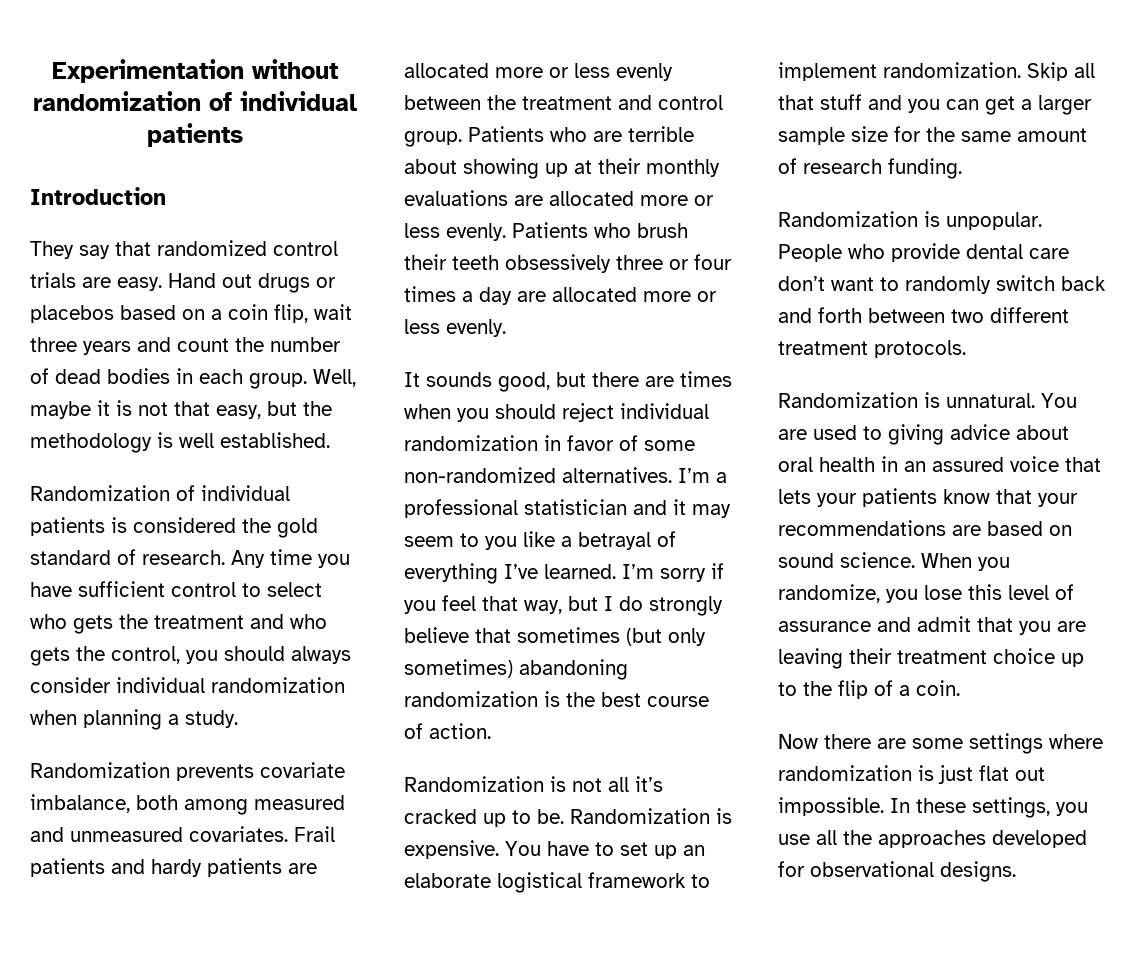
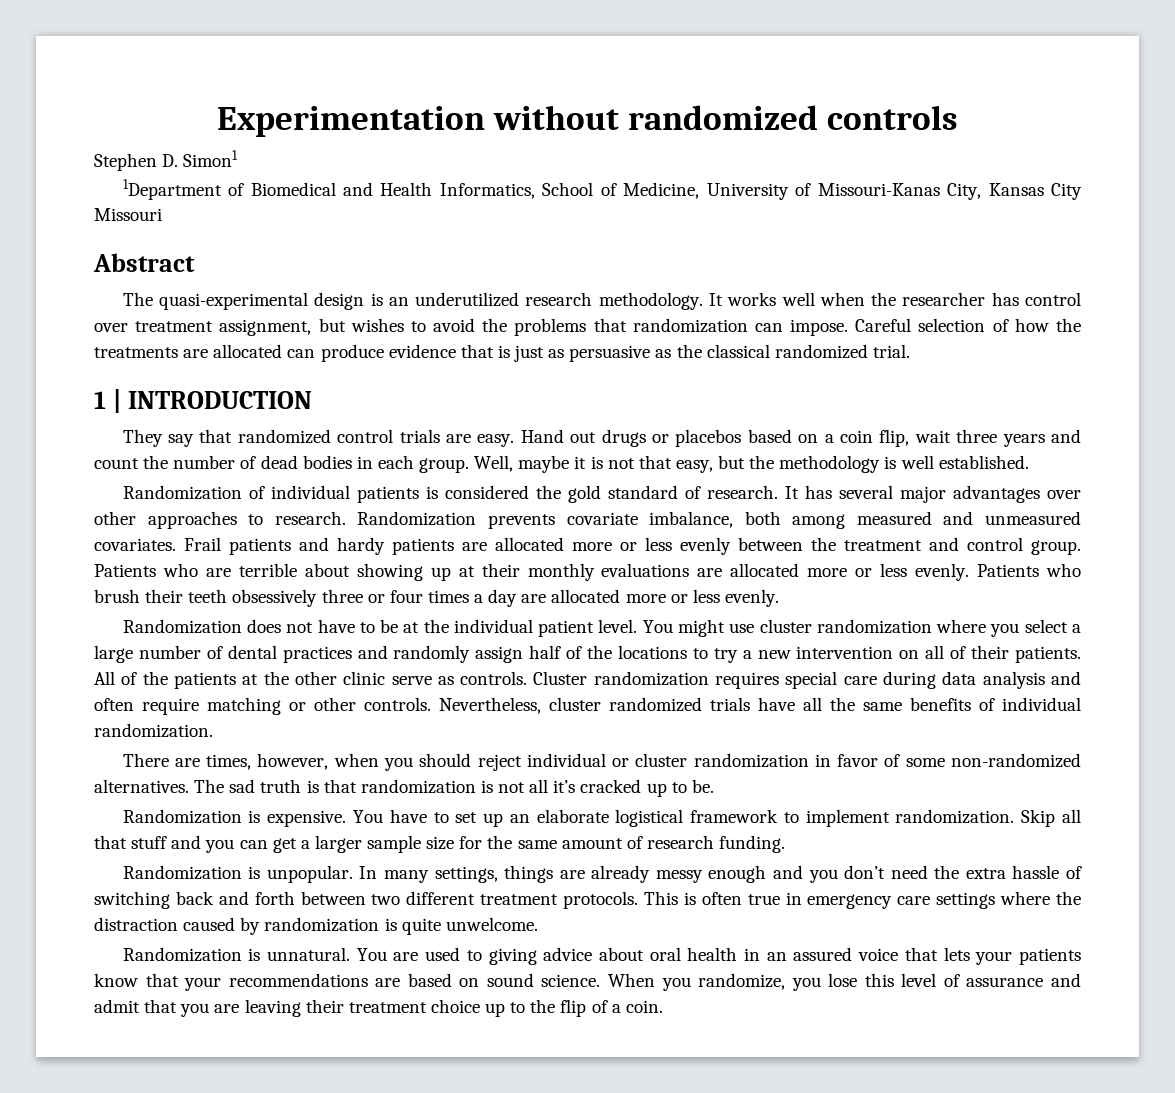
- Experimentation without randomization of individual patients
- Introduction
+ Experimentation without randomized controls
+ Stephen D. Simon1
+ 1Department of Biomedical and Health Informatics, School of Medicine, University of Missouri-Kanas City, Kansas City Missouri
+ Abstract
+ The quasi-experimental design is an underutilized research methodology. It works well when the researcher has control over treatment assignment, but wishes to avoid the problems that randomization can impose. Careful selection of how the treatments are allocated can produce evidence that is just as persuasive as the classical randomized trial.
+ 1 | INTRODUCTION
- Any time you have sufficient control to select who gets the treatment and who gets the control, you should always consider individual randomization when planning a study.
- Randomization prevents covariate imbalance, both among measured and unmeasured covariates.
+ It has several major advantages over other approaches to research. Randomization prevents covariate imbalance, both among measured and unmeasured covariates.
- It sounds good, but there are times when you should reject individual randomization in favor of some non-randomized alternatives.
+ Randomization does not have to be at the individual patient level. You might use cluster randomization where you select a large number of dental practices and randomly assign half of the locations to try a new intervention on all of their patients. All of the patients at the other clinic serve as controls. Cluster randomization requires special care during data analysis and often require matching or other controls. Nevertheless, cluster randomized trials have all the same benefits of individual randomization.
+ There are times, however, when you should reject individual or cluster randomization in favor of some non-randomized alternatives.
- I’m a professional statistician and it may seem to you like a betrayal of everything I’ve learned. I’m sorry if you feel that way, but I do strongly believe that sometimes (but only sometimes) abandoning randomization is the best course of action.
- Randomization is not all it’s cracked up to be. Randomization is expensive.
+ The sad truth is that randomization is not all it’s cracked up to be.
+ Randomization is expensive.
- People who provide dental care don’t want to randomly switch back and forth between two different treatment protocols.
+ In many settings, things are already messy enough and you don’t need the extra hassle of switching back and forth between two different treatment protocols. This is often true in emergency care settings where the distraction caused by randomization is quite unwelcome.
- Now there are some settings where randomization is just flat out impossible. In these settings, you use all the approaches developed for observational designs.

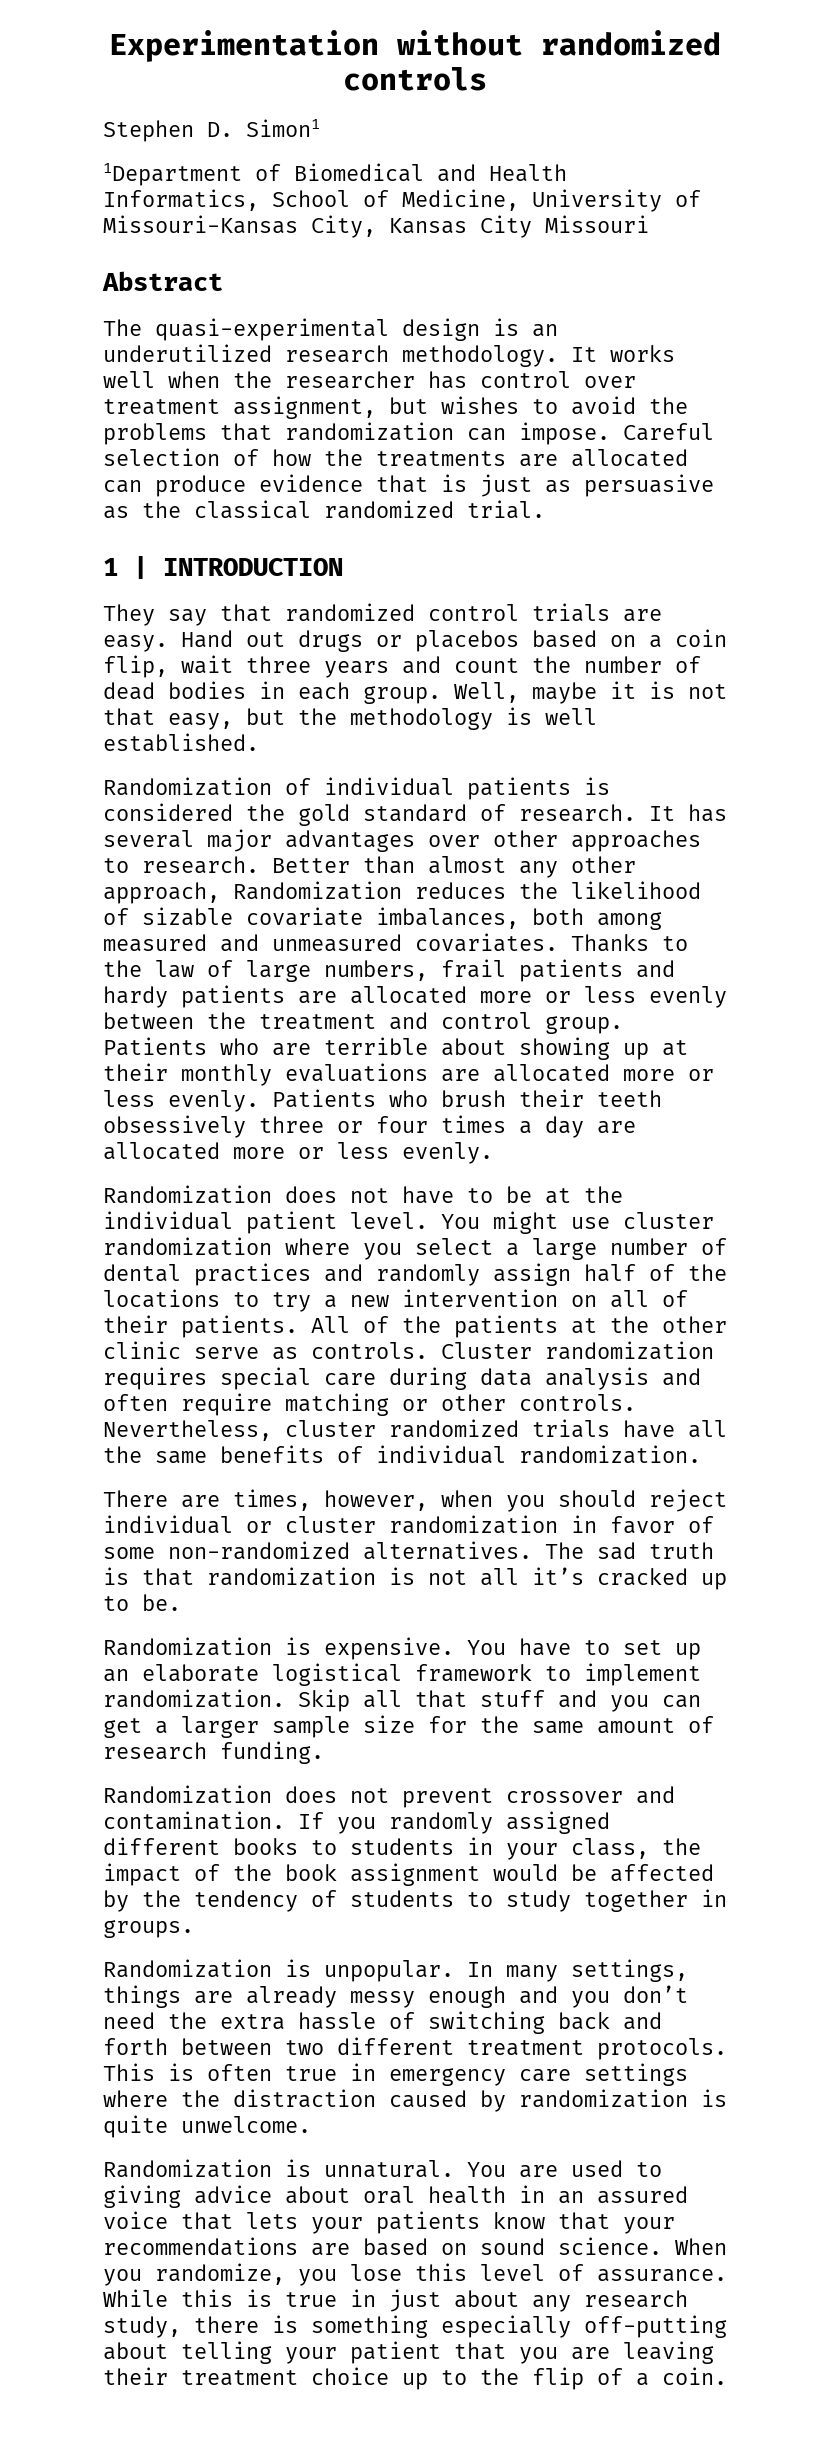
- 1Department of Biomedical and Health Informatics, School of Medicine, University of Missouri-Kanas City, Kansas City Missouri
+ 1Department of Biomedical and Health Informatics, School of Medicine, University of Missouri-Kansas City, Kansas City Missouri
- Randomization prevents covariate imbalance, both among measured and unmeasured covariates.
+ Better than almost any other approach, Randomization reduces the likelihood of sizable covariate imbalances, both among measured and unmeasured covariates.
- Frail patients and hardy patients are allocated more or less evenly between the treatment and control group.
+ Thanks to the law of large numbers, frail patients and hardy patients are allocated more or less evenly between the treatment and control group.
+ Randomization does not prevent crossover and contamination. If you randomly assigned different books to students in your class, the impact of the book assignment would be affected by the tendency of students to study together in groups.
- When you randomize, you lose this level of assurance and admit that you are leaving their treatment choice up to the flip of a coin.
+ When you randomize, you lose this level of assurance. While this is true in just about any research study, there is something especially off-putting about telling your patient that you are leaving their treatment choice up to the flip of a coin.

